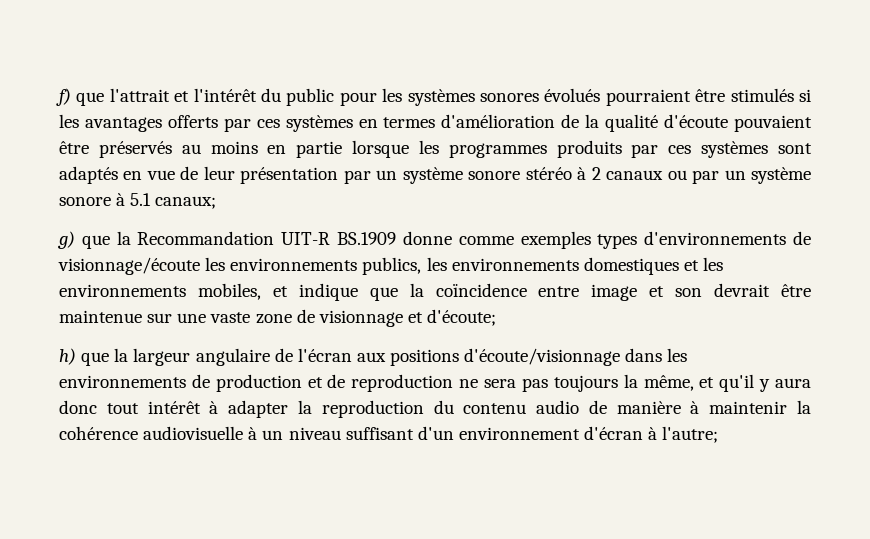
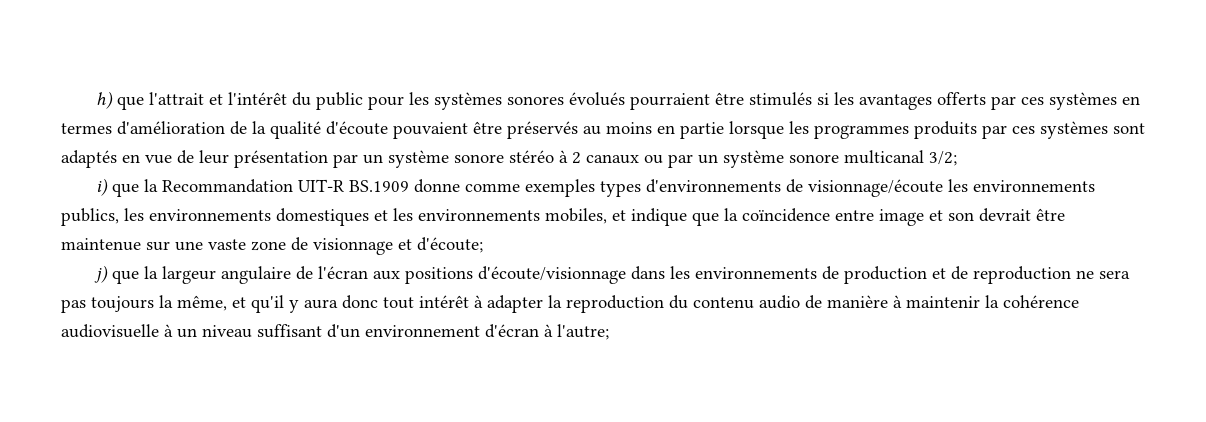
- f) que l'attrait et l'intérêt du public pour les systèmes sonores évolués pourraient être stimulés si les avantages offerts par ces systèmes en termes d'amélioration de la qualité d'écoute pouvaient être préservés au moins en partie lorsque les programmes produits par ces systèmes sont adaptés en vue de leur présentation par un système sonore stéréo à 2 canaux ou par un système sonore à 5.1 canaux;
- g) que la Recommandation UIT-R BS.1909 donne comme exemples types d'environnements de visionnage/écoute les environnements publics, les environnements domestiques et les environnements mobiles, et indique que la coïncidence entre image et son devrait être maintenue sur une vaste zone de visionnage et d'écoute;
+ h) que l'attrait et l'intérêt du public pour les systèmes sonores évolués pourraient être stimulés si les avantages offerts par ces systèmes en termes d'amélioration de la qualité d'écoute pouvaient être préservés au moins en partie lorsque les programmes produits par ces systèmes sont adaptés en vue de leur présentation par un système sonore stéréo à 2 canaux ou par un système sonore multicanal 3/2;
+ i) que la Recommandation UIT-R BS.1909 donne comme exemples types d'environnements de visionnage/écoute les environnements publics, les environnements domestiques et les environnements mobiles, et indique que la coïncidence entre image et son devrait être maintenue sur une vaste zone de visionnage et d'écoute;
- h) que la largeur angulaire de l'écran aux positions d'écoute/visionnage dans les environnements de production et de reproduction ne sera pas toujours la même, et qu'il y aura donc tout intérêt à adapter la reproduction du contenu audio de manière à maintenir la cohérence audiovisuelle à un niveau suffisant d'un environnement d'écran à l'autre;
+ j) que la largeur angulaire de l'écran aux positions d'écoute/visionnage dans les environnements de production et de reproduction ne sera pas toujours la même, et qu'il y aura donc tout intérêt à adapter la reproduction du contenu audio de manière à maintenir la cohérence audiovisuelle à un niveau suffisant d'un environnement d'écran à l'autre;

